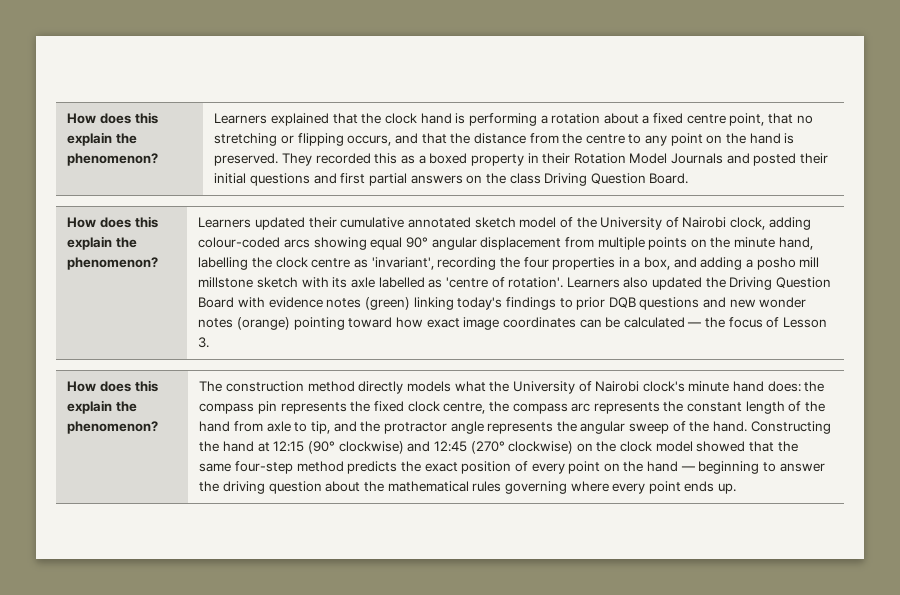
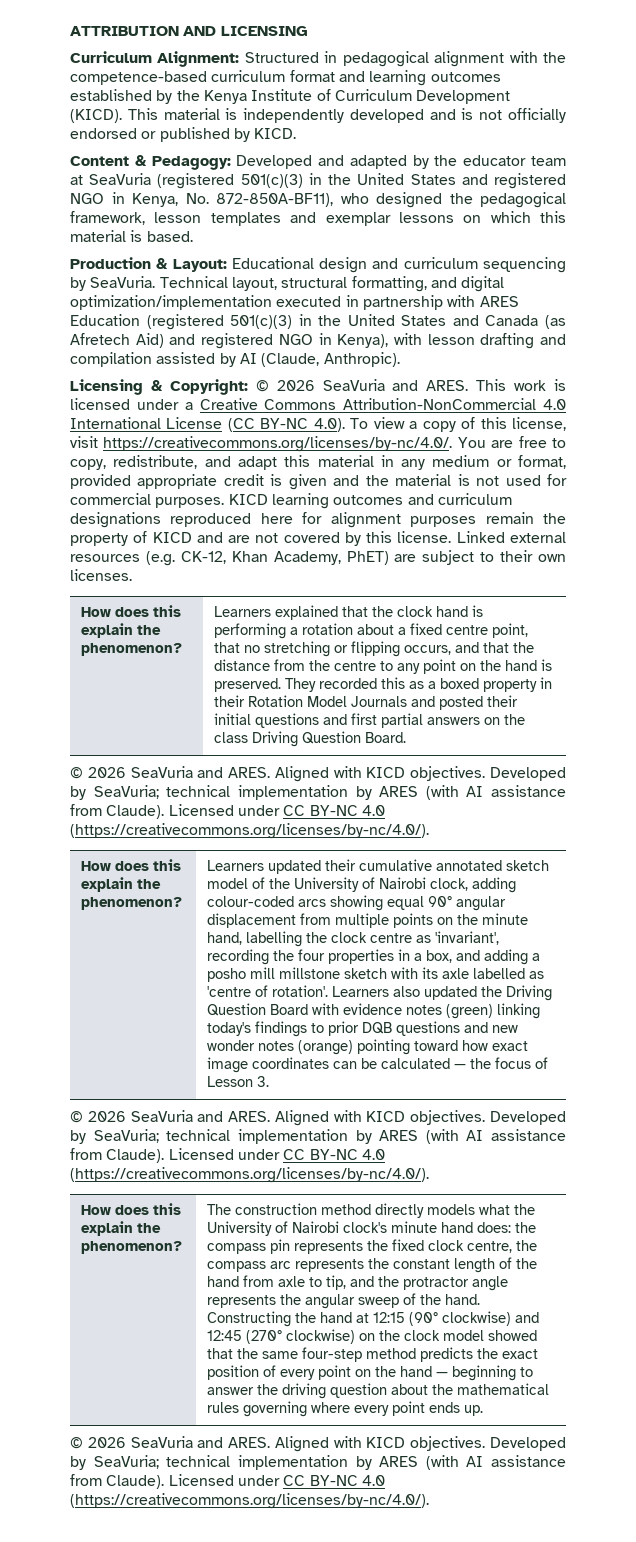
+ ATTRIBUTION AND LICENSING
+ Curriculum Alignment: Structured in pedagogical alignment with the competence-based curriculum format and learning outcomes established by the Kenya Institute of Curriculum Development (KICD). This material is independently developed and is not officially endorsed or published by KICD.
+ Content & Pedagogy: Developed and adapted by the educator team at SeaVuria (registered 501(c)(3) in the United States and registered NGO in Kenya, No. 872-850A-BF11), who designed the pedagogical framework, lesson templates and exemplar lessons on which this material is based.
+ Production & Layout: Educational design and curriculum sequencing by SeaVuria. Technical layout, structural formatting, and digital optimization/implementation executed in partnership with ARES Education (registered 501(c)(3) in the United States and Canada (as Afretech Aid) and registered NGO in Kenya), with lesson drafting and compilation assisted by AI (Claude, Anthropic).
+ Licensing & Copyright: © 2026 SeaVuria and ARES. This work is licensed under a Creative Commons Attribution-NonCommercial 4.0 International License (CC BY-NC 4.0). To view a copy of this license, visit https://creativecommons.org/licenses/by-nc/4.0/. You are free to copy, redistribute, and adapt this material in any medium or format, provided appropriate credit is given and the material is not used for commercial purposes. KICD learning outcomes and curriculum designations reproduced here for alignment purposes remain the property of KICD and are not covered by this license. Linked external resources (e.g. CK-12, Khan Academy, PhET) are subject to their own licenses.
  They recorded this as a boxed property in their Rotation Model Journals and posted their initial questions and first partial answers on the class Driving Question Board.
+ © 2026 SeaVuria and ARES. Aligned with KICD objectives. Developed by SeaVuria; technical implementation by ARES (with AI assistance from Claude). Licensed under CC BY-NC 4.0 (https://creativecommons.org/licenses/by-nc/4.0/).
  Learners also updated the Driving Question Board with evidence notes (green) linking today's findings to prior DQB questions and new wonder notes (orange) pointing toward how exact image coordinates can be calculated — the focus of Lesson 3.
+ © 2026 SeaVuria and ARES. Aligned with KICD objectives. Developed by SeaVuria; technical implementation by ARES (with AI assistance from Claude). Licensed under CC BY-NC 4.0 (https://creativecommons.org/licenses/by-nc/4.0/).
  Constructing the hand at 12:15 (90° clockwise) and 12:45 (270° clockwise) on the clock model showed that the same four-step method predicts the exact position of every point on the hand — beginning to answer the driving question about the mathematical rules governing where every point ends up.
+ © 2026 SeaVuria and ARES. Aligned with KICD objectives. Developed by SeaVuria; technical implementation by ARES (with AI assistance from Claude). Licensed under CC BY-NC 4.0 (https://creativecommons.org/licenses/by-nc/4.0/).

